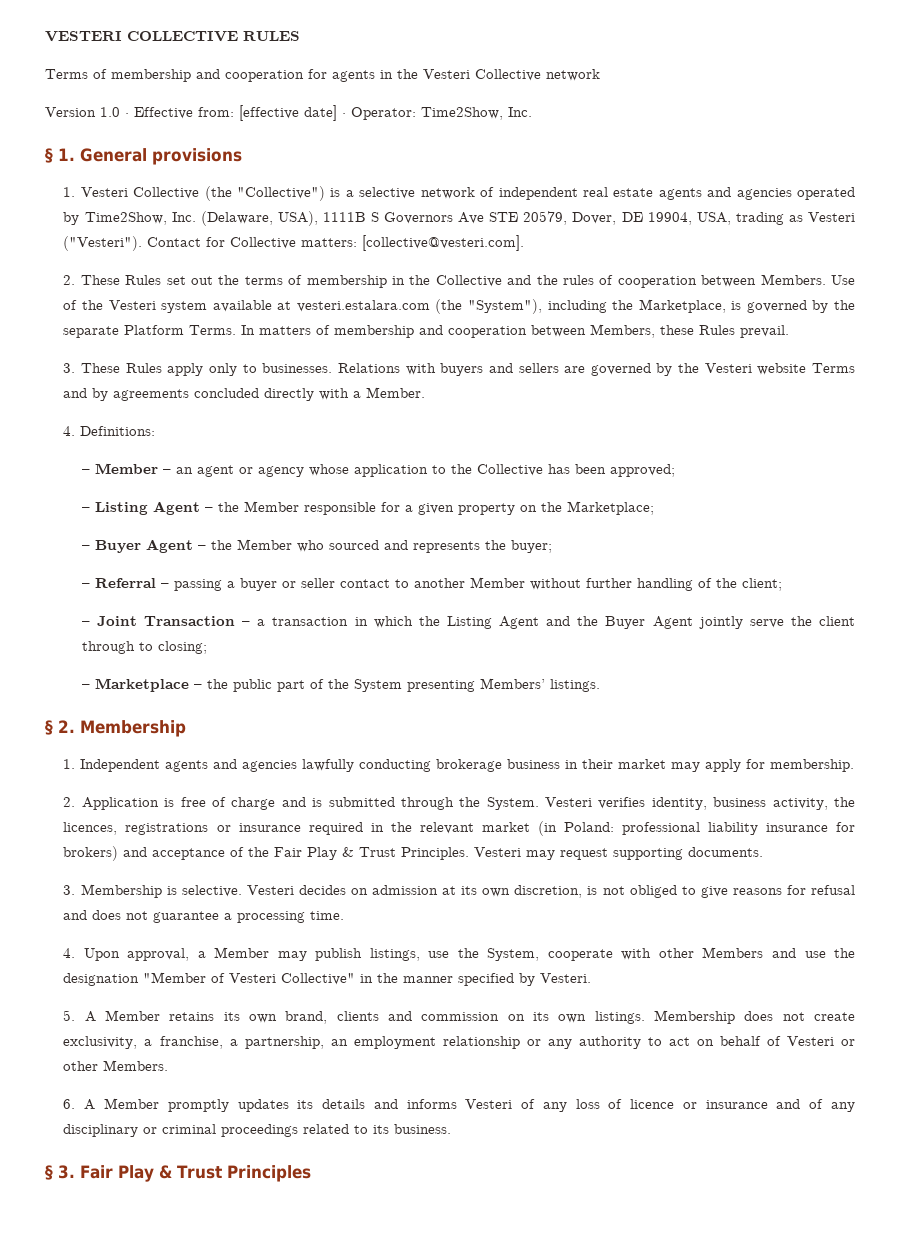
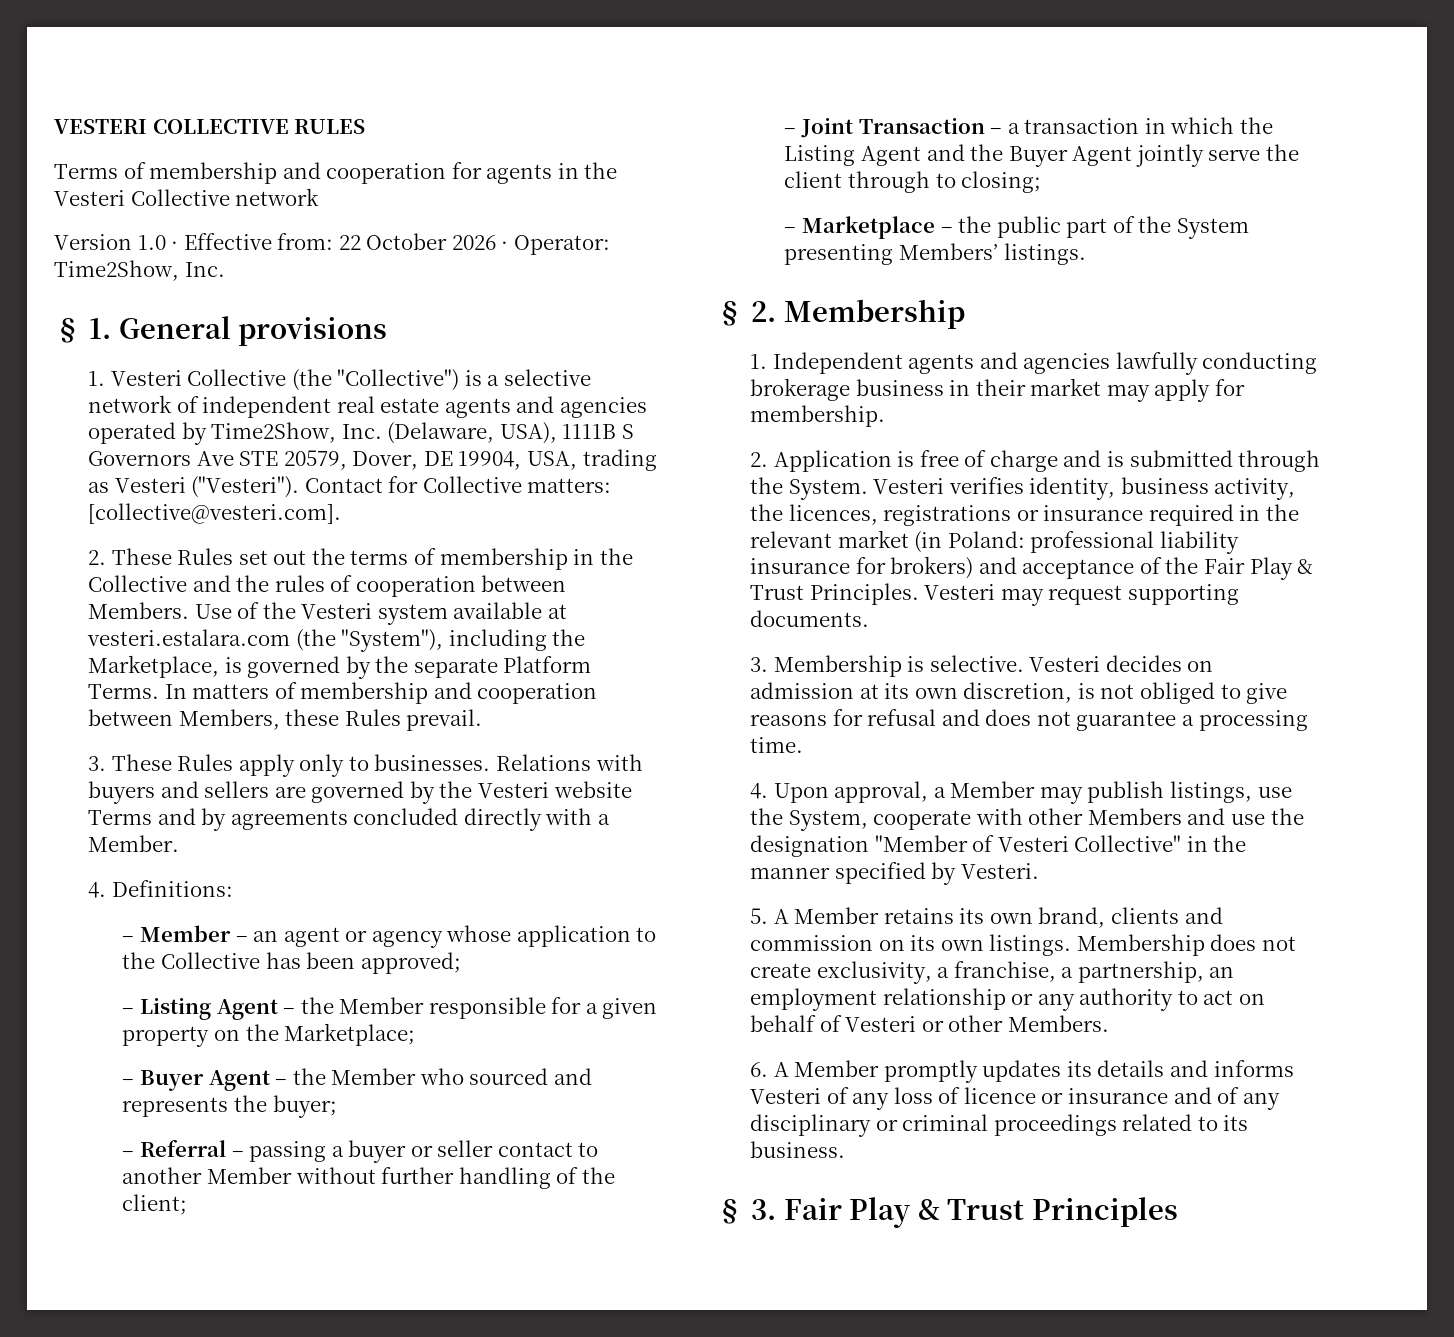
- Version 1.0 · Effective from: [effective date] · Operator: Time2Show, Inc.
+ Version 1.0 · Effective from: 22 October 2026 · Operator: Time2Show, Inc.

